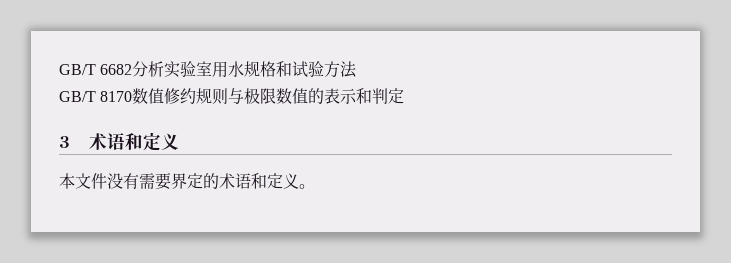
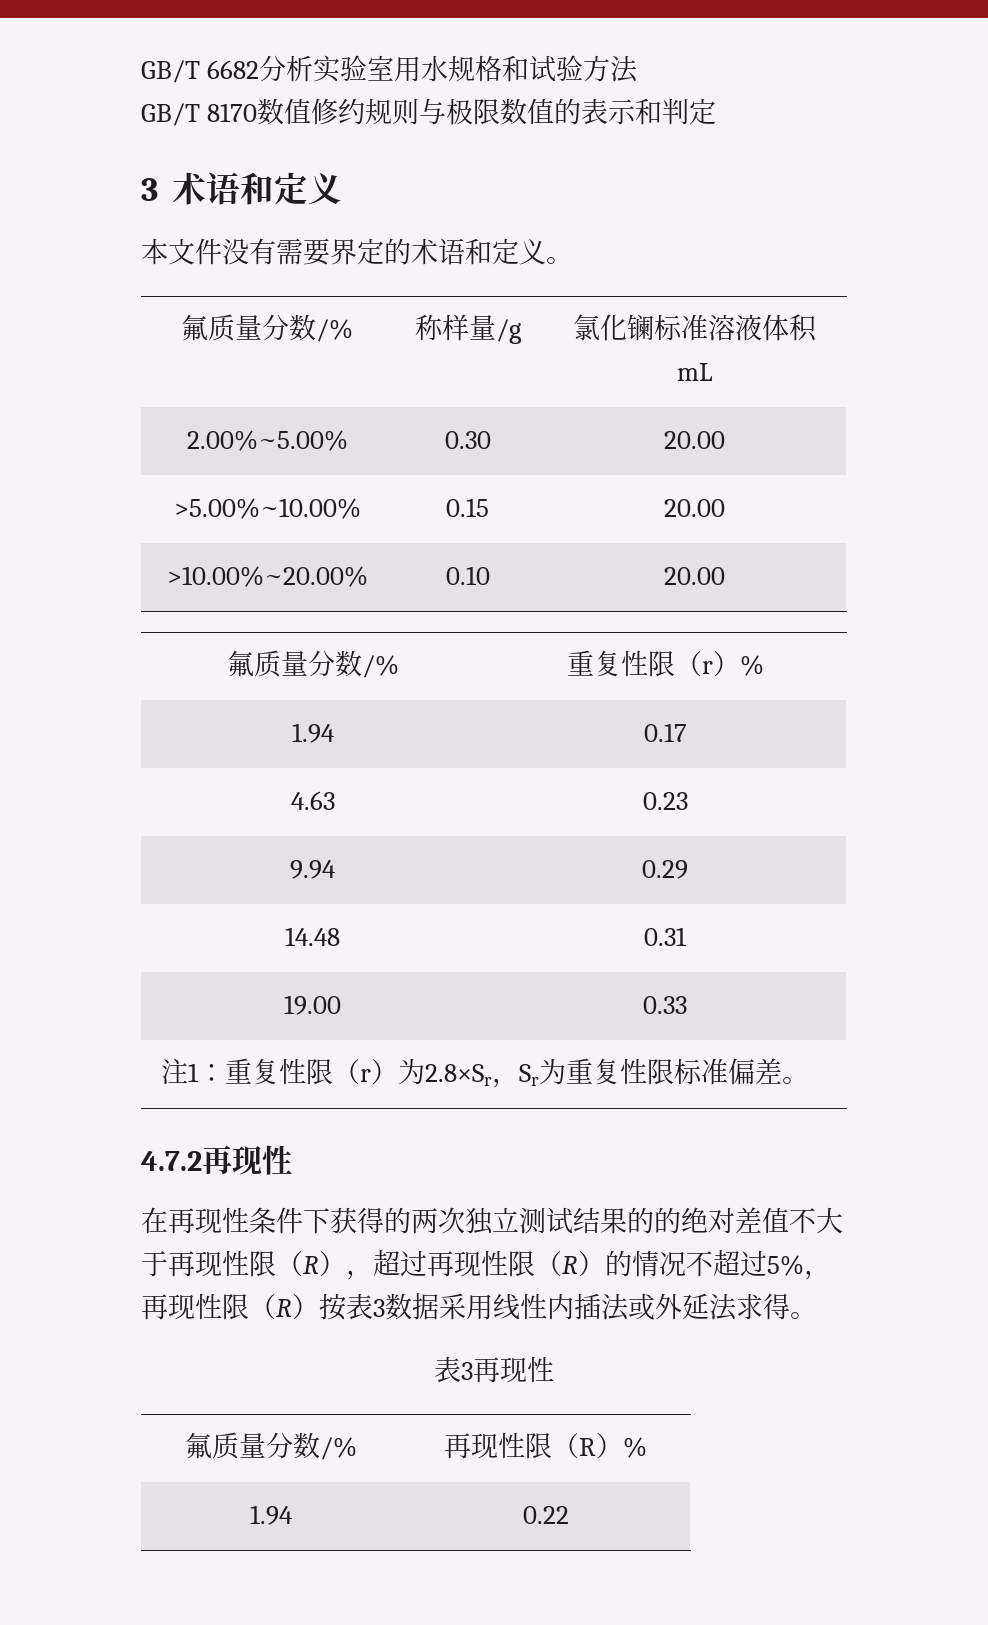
+ 氟质量分数/% | 称样量/g | 氯化镧标准溶液体积mL
+ 2.00%~5.00% | 0.30 | 20.00
+ >5.00%~10.00% | 0.15 | 20.00
+ >10.00%~20.00% | 0.10 | 20.00
+ 氟质量分数/% | 重复性限（r）%
+ 1.94 | 0.17
+ 4.63 | 0.23
+ 9.94 | 0.29
+ 14.48 | 0.31
+ 19.00 | 0.33
+ 注1：重复性限（r）为2.8×Sr，Sr为重复性限标准偏差。
+ 4.7.2再现性
+ 在再现性条件下获得的两次独立测试结果的的绝对差值不大于再现性限（R），超过再现性限（R）的情况不超过5%，再现性限（R）按表3数据采用线性内插法或外延法求得。
+ 表3再现性
+ 氟质量分数/% | 再现性限（R）%
+ 1.94 | 0.22

